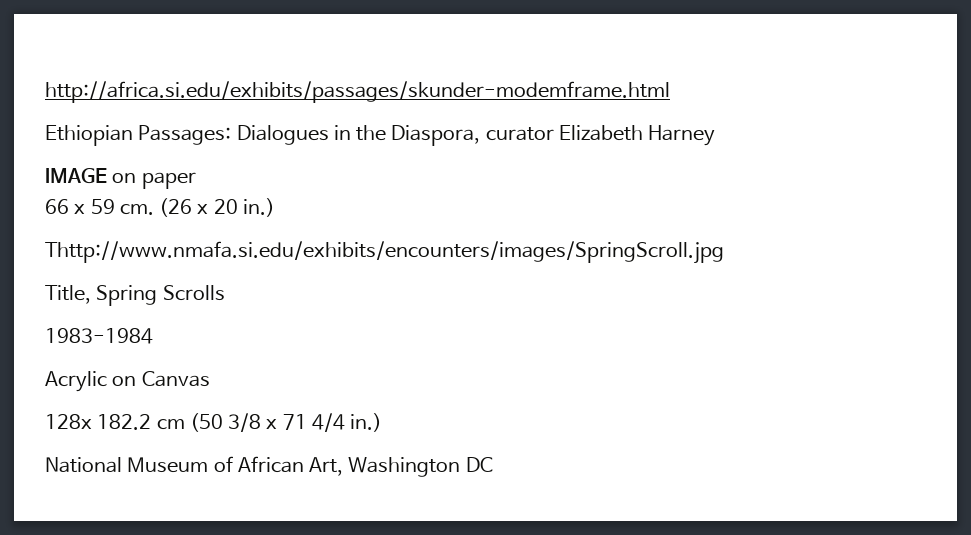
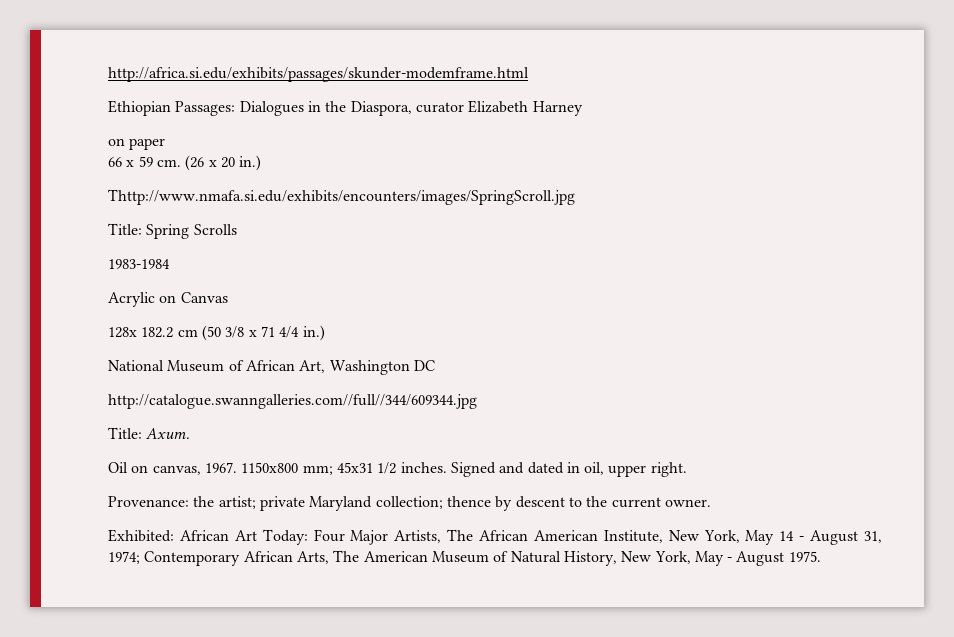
- IMAGE on paper
+ on paper
- Title, Spring Scrolls
+ Title: Spring Scrolls
+ http://catalogue.swanngalleries.com//full//344/609344.jpg
+ Title: Axum.
+ Oil on canvas, 1967. 1150x800 mm; 45x31 1/2 inches. Signed and dated in oil, upper right.
+ Provenance: the artist; private Maryland collection; thence by descent to the current owner.
+ Exhibited: African Art Today: Four Major Artists, The African American Institute, New York, May 14 - August 31, 1974; Contemporary African Arts, The American Museum of Natural History, New York, May - August 1975.

